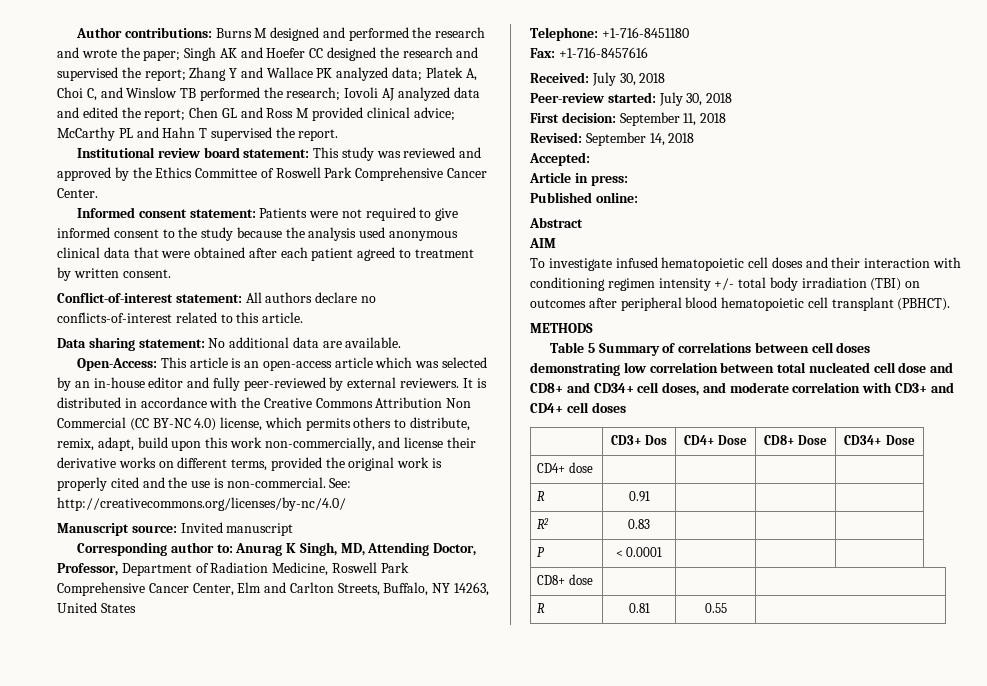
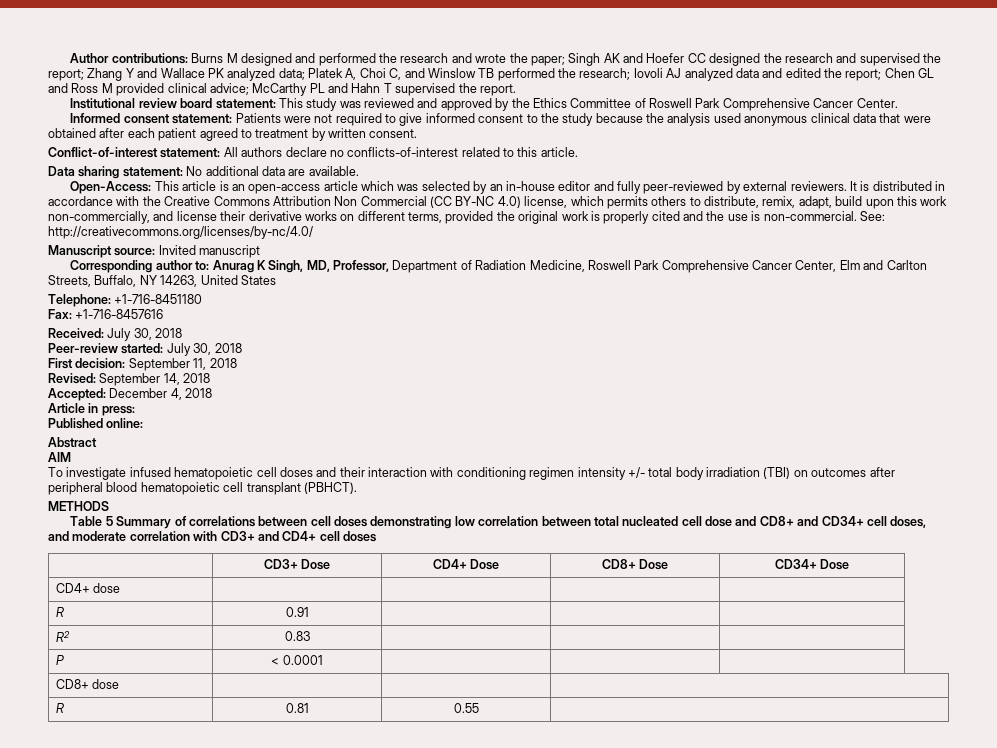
- Corresponding author to: Anurag K Singh, MD, Attending Doctor, Professor, Department of Radiation Medicine, Roswell Park Comprehensive Cancer Center, Elm and Carlton Streets, Buffalo, NY 14263, United States
+ Corresponding author to: Anurag K Singh, MD, Professor, Department of Radiation Medicine, Roswell Park Comprehensive Cancer Center, Elm and Carlton Streets, Buffalo, NY 14263, United States
- Accepted:
+ Accepted: December 4, 2018
- | CD3+ Dos | CD4+ Dose | CD8+ Dose | CD34+ Dose
+ | CD3+ Dose | CD4+ Dose | CD8+ Dose | CD34+ Dose

